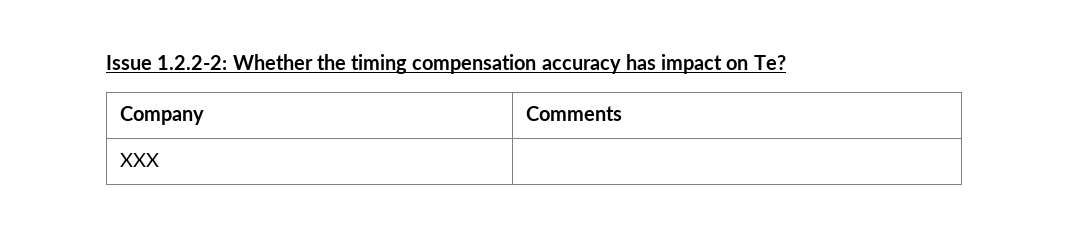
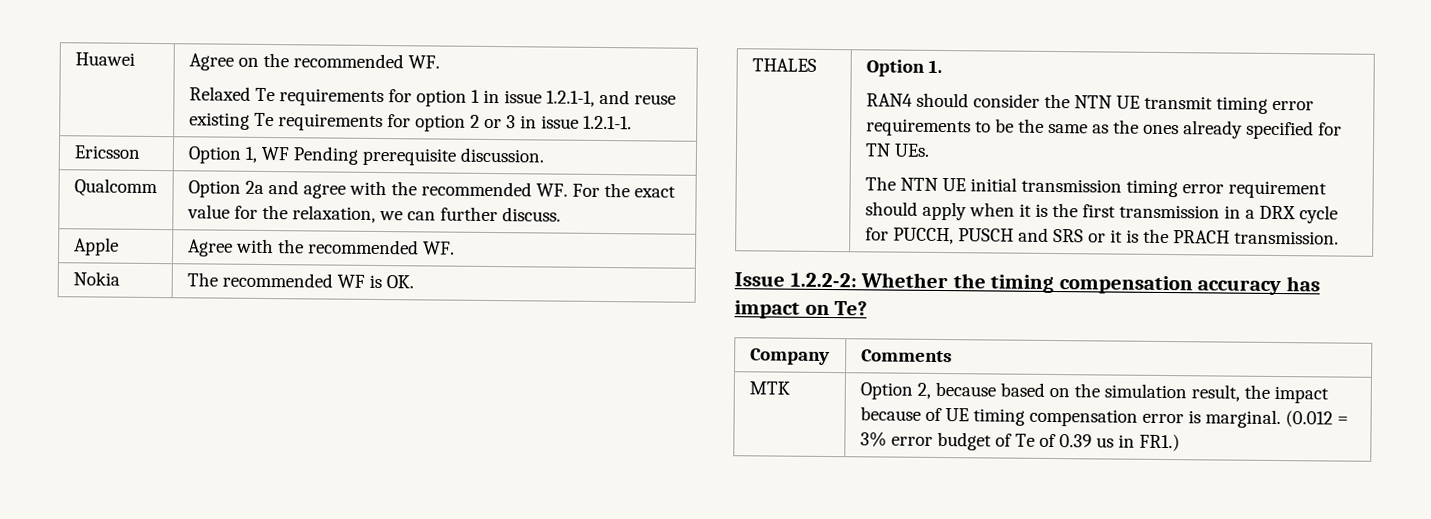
+ Huawei | Agree on the recommended WF.
+ Relaxed Te requirements for option 1 in issue 1.2.1-1, and reuse existing Te requirements for option 2 or 3 in issue 1.2.1-1.
+ Ericsson | Option 1, WF Pending prerequisite discussion.
+ Qualcomm | Option 2a and agree with the recommended WF. For the exact value for the relaxation, we can further discuss.
+ Apple | Agree with the recommended WF.
+ Nokia | The recommended WF is OK.
+ THALES | Option 1.
+ RAN4 should consider the NTN UE transmit timing error requirements to be the same as the ones already specified for TN UEs.
+ The NTN UE initial transmission timing error requirement should apply when it is the first transmission in a DRX cycle for PUCCH, PUSCH and SRS or it is the PRACH transmission.
- XXX |
+ MTK | Option 2, because based on the simulation result, the impact because of UE timing compensation error is marginal. (0.012 = 3% error budget of Te of 0.39 us in FR1.)

